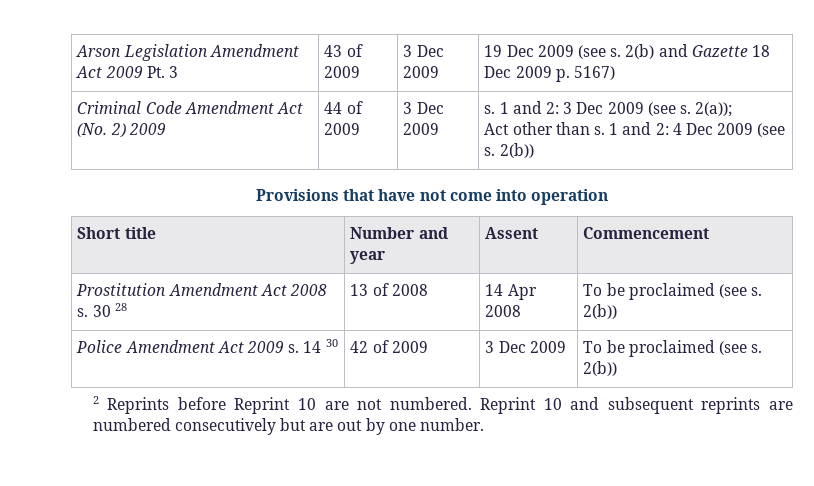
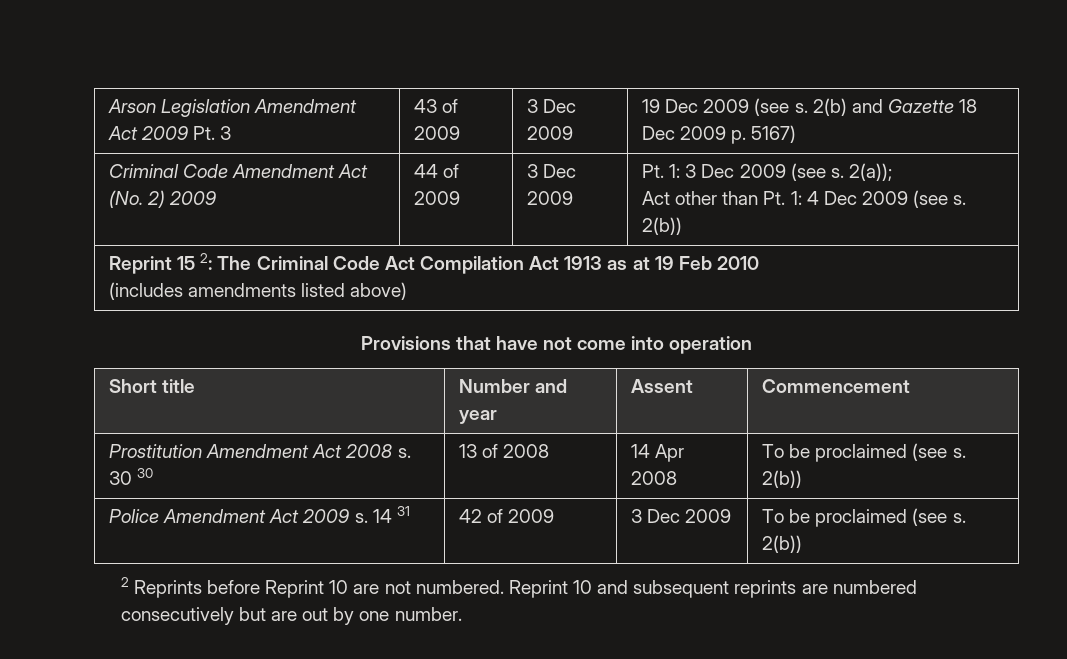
- Criminal Code Amendment Act (No. 2) 2009 | 44 of 2009 | 3 Dec 2009 | s. 1 and 2: 3 Dec 2009 (see s. 2(a));
- Act other than s. 1 and 2: 4 Dec 2009 (see s. 2(b))
+ Criminal Code Amendment Act (No. 2) 2009 | 44 of 2009 | 3 Dec 2009 | Pt. 1: 3 Dec 2009 (see s. 2(a));
+ Act other than Pt. 1: 4 Dec 2009 (see s. 2(b))
+ Reprint 15 2: The Criminal Code Act Compilation Act 1913 as at 19 Feb 2010
+ (includes amendments listed above)
- Prostitution Amendment Act 2008 s. 30 28 | 13 of 2008 | 14 Apr 2008 | To be proclaimed (see s. 2(b))
+ Prostitution Amendment Act 2008 s. 30 30 | 13 of 2008 | 14 Apr 2008 | To be proclaimed (see s. 2(b))
- Police Amendment Act 2009 s. 14 30 | 42 of 2009 | 3 Dec 2009 | To be proclaimed (see s. 2(b))
+ Police Amendment Act 2009 s. 14 31 | 42 of 2009 | 3 Dec 2009 | To be proclaimed (see s. 2(b))

